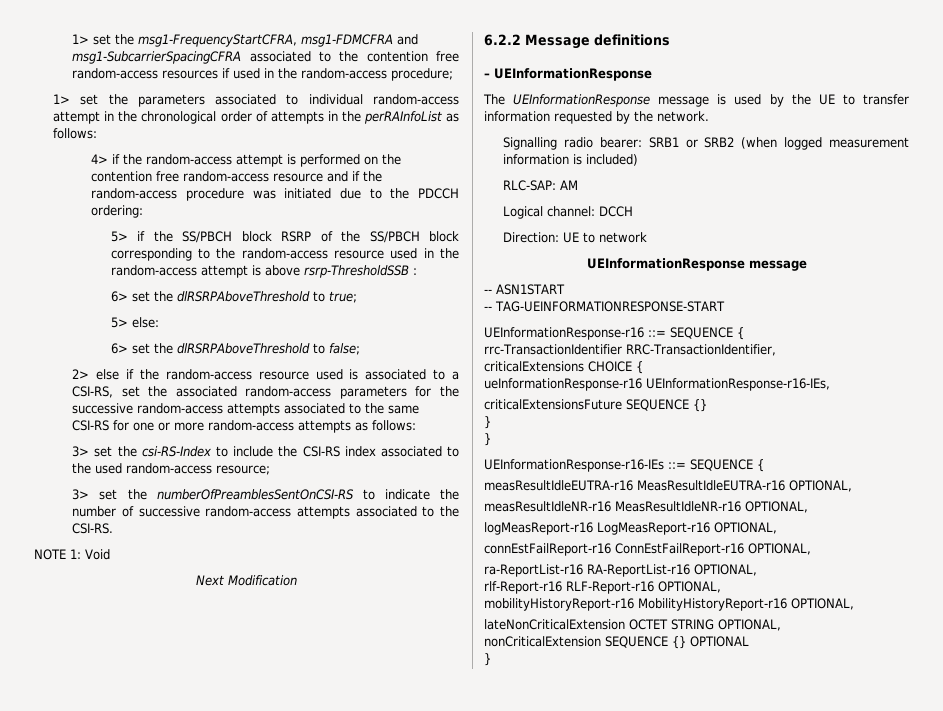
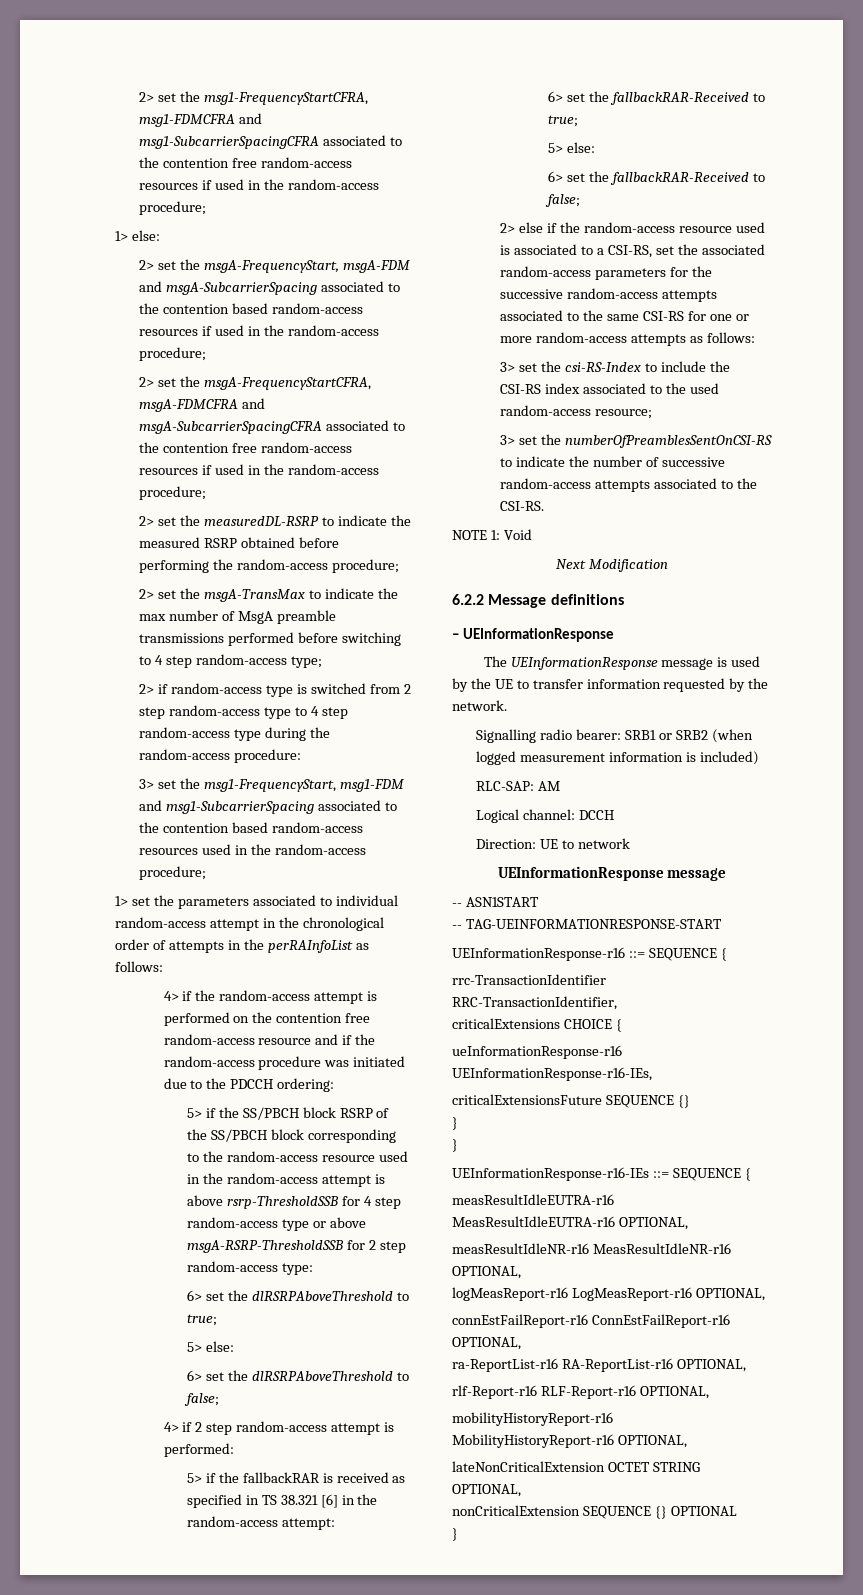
- 1> set the msg1-FrequencyStartCFRA, msg1-FDMCFRA and msg1-SubcarrierSpacingCFRA associated to the contention free random-access resources if used in the random-access procedure;
+ 2> set the msg1-FrequencyStartCFRA, msg1-FDMCFRA and msg1-SubcarrierSpacingCFRA associated to the contention free random-access resources if used in the random-access procedure;
+ 1> else:
+ 2> set the msgA-FrequencyStart, msgA-FDM and msgA-SubcarrierSpacing associated to the contention based random-access resources if used in the random-access procedure;
+ 2> set the msgA-FrequencyStartCFRA, msgA-FDMCFRA and msgA-SubcarrierSpacingCFRA associated to the contention free random-access resources if used in the random-access procedure;
+ 2> set the measuredDL-RSRP to indicate the measured RSRP obtained before performing the random-access procedure;
+ 2> set the msgA-TransMax to indicate the max number of MsgA preamble transmissions performed before switching to 4 step random-access type;
+ 2> if random-access type is switched from 2 step random-access type to 4 step random-access type during the random-access procedure:
+ 3> set the msg1-FrequencyStart, msg1-FDM and msg1-SubcarrierSpacing associated to the contention based random-access resources used in the random-access procedure;
- 5> if the SS/PBCH block RSRP of the SS/PBCH block corresponding to the random-access resource used in the random-access attempt is above rsrp-ThresholdSSB :
+ 5> if the SS/PBCH block RSRP of the SS/PBCH block corresponding to the random-access resource used in the random-access attempt is above rsrp-ThresholdSSB for 4 step random-access type or above msgA-RSRP-ThresholdSSB for 2 step random-access type:
+ 4> if 2 step random-access attempt is performed:
+ 5> if the fallbackRAR is received as specified in TS 38.321 [6] in the random-access attempt:
+ 6> set the fallbackRAR-Received to true;
+ 5> else:
+ 6> set the fallbackRAR-Received to false;

